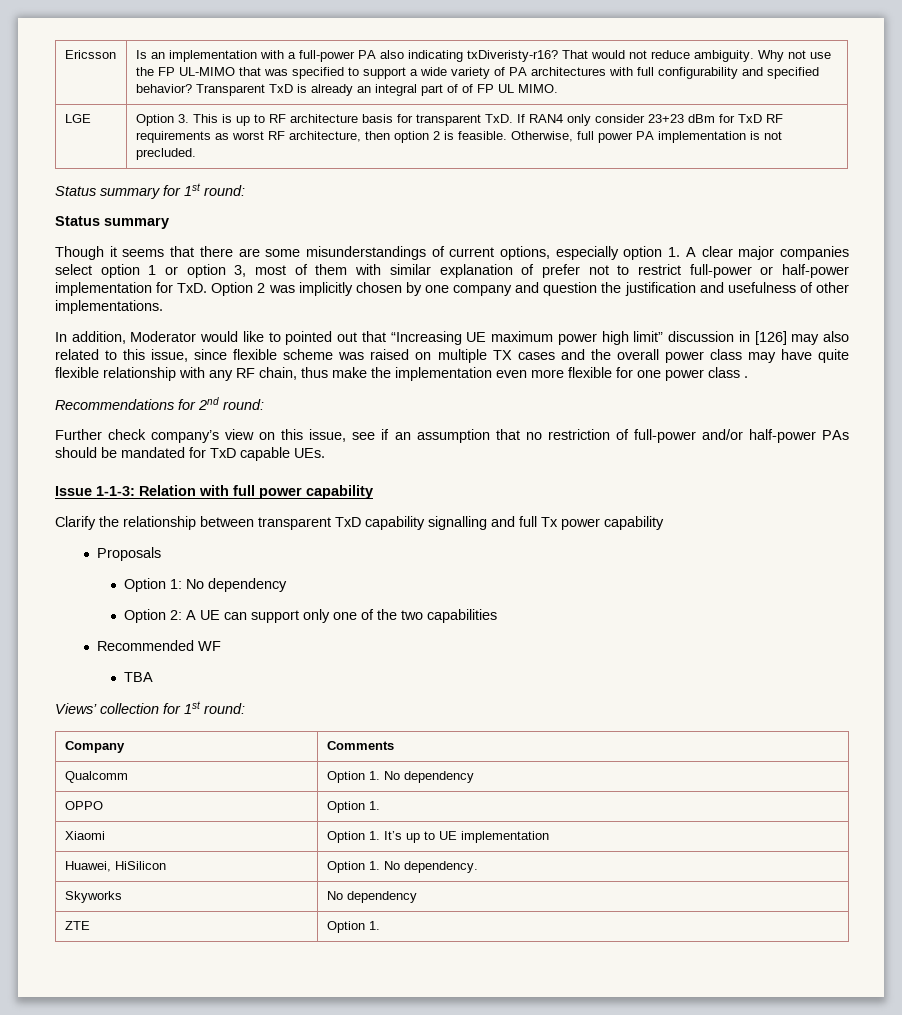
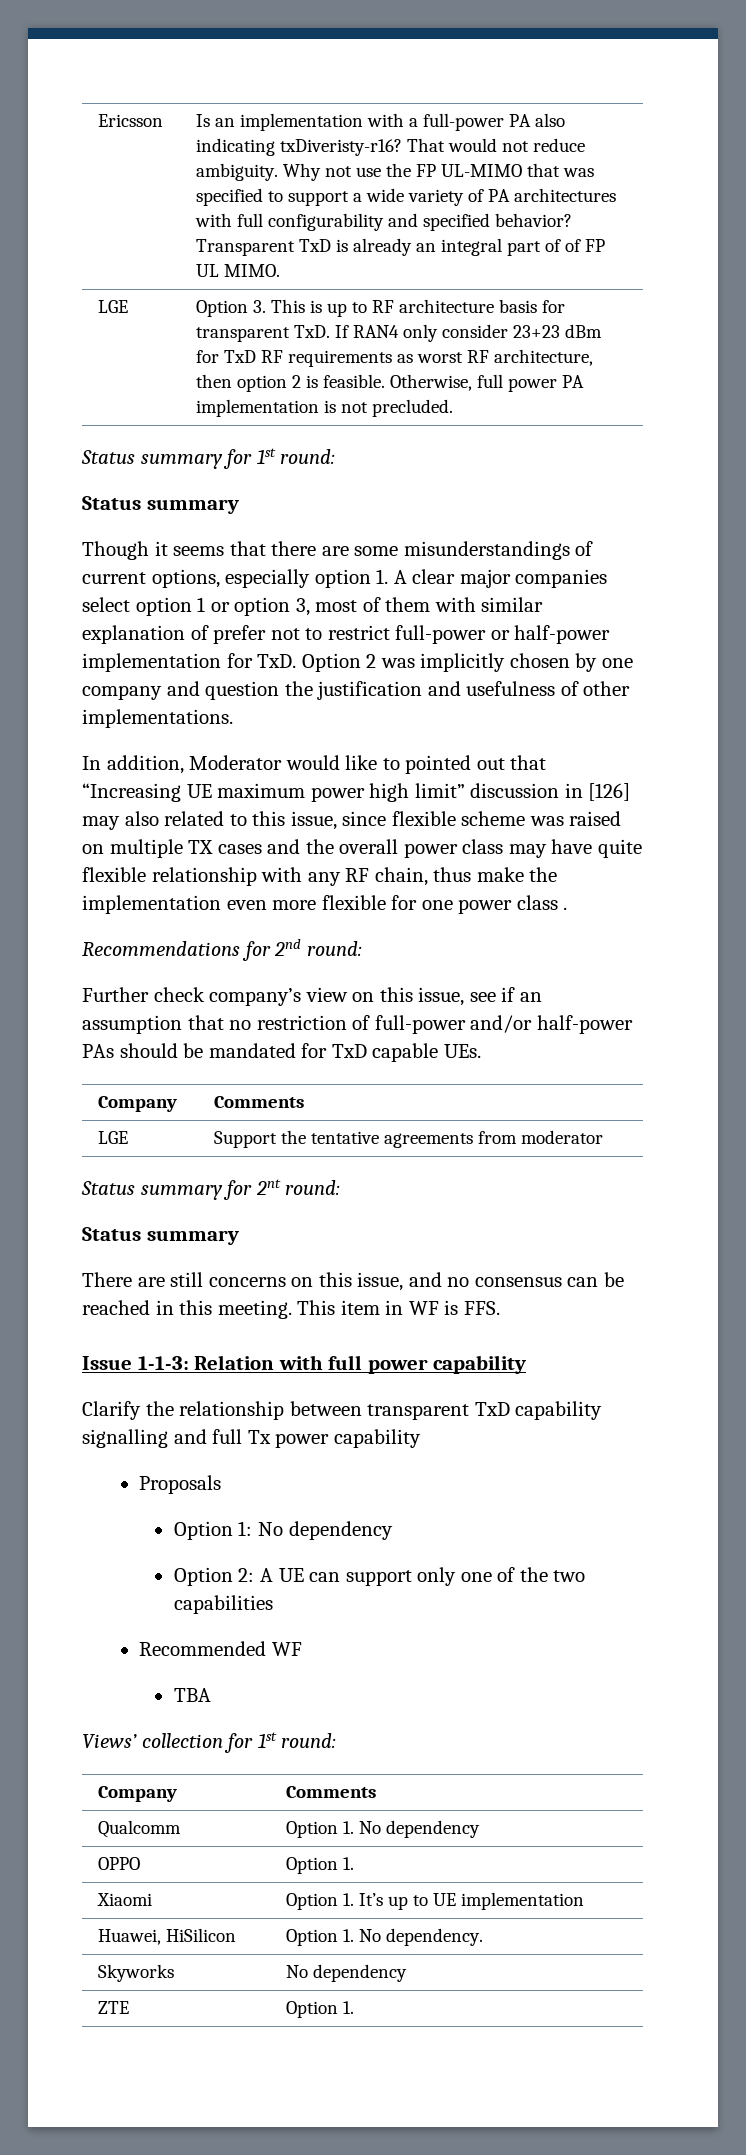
  Further check company’s view on this issue, see if an assumption that no restriction of full-power and/or half-power PAs should be mandated for TxD capable UEs.
+ Company | Comments
+ LGE | Support the tentative agreements from moderator
+ Status summary for 2nt round:
+ Status summary
+ There are still concerns on this issue, and no consensus can be reached in this meeting. This item in WF is FFS.

